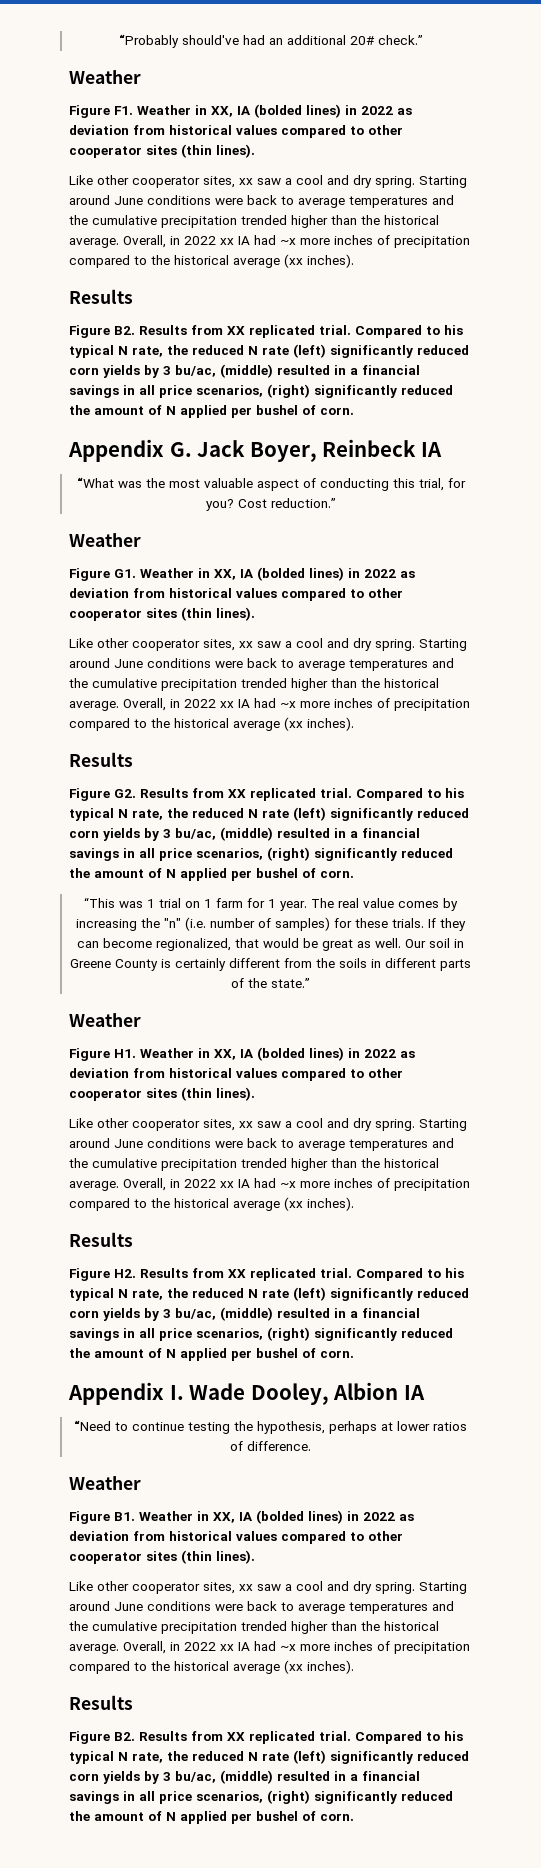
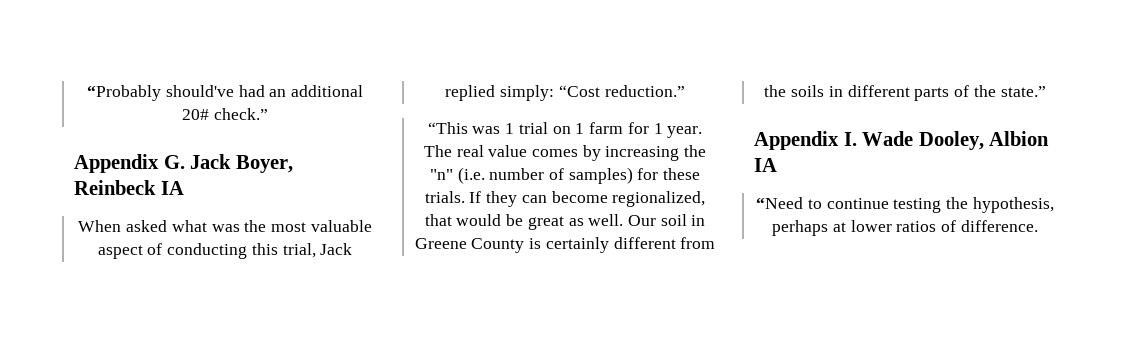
  “Probably should've had an additional 20# check.”
- Weather
- Figure F1. Weather in XX, IA (bolded lines) in 2022 as deviation from historical values compared to other cooperator sites (thin lines).
- Like other cooperator sites, xx saw a cool and dry spring. Starting around June conditions were back to average temperatures and the cumulative precipitation trended higher than the historical average. Overall, in 2022 xx IA had ~x more inches of precipitation compared to the historical average (xx inches).
- Results
- Figure B2. Results from XX replicated trial. Compared to his typical N rate, the reduced N rate (left) significantly reduced corn yields by 3 bu/ac, (middle) resulted in a financial savings in all price scenarios, (right) significantly reduced the amount of N applied per bushel of corn.
- “What was the most valuable aspect of conducting this trial, for you? Cost reduction.”
- Weather
- Figure G1. Weather in XX, IA (bolded lines) in 2022 as deviation from historical values compared to other cooperator sites (thin lines).
- Like other cooperator sites, xx saw a cool and dry spring. Starting around June conditions were back to average temperatures and the cumulative precipitation trended higher than the historical average. Overall, in 2022 xx IA had ~x more inches of precipitation compared to the historical average (xx inches).
- Results
- Figure G2. Results from XX replicated trial. Compared to his typical N rate, the reduced N rate (left) significantly reduced corn yields by 3 bu/ac, (middle) resulted in a financial savings in all price scenarios, (right) significantly reduced the amount of N applied per bushel of corn.
+ When asked what was the most valuable aspect of conducting this trial, Jack replied simply: “Cost reduction.”
  Our soil in Greene County is certainly different from the soils in different parts of the state.”
- Weather
- Figure H1. Weather in XX, IA (bolded lines) in 2022 as deviation from historical values compared to other cooperator sites (thin lines).
- Like other cooperator sites, xx saw a cool and dry spring. Starting around June conditions were back to average temperatures and the cumulative precipitation trended higher than the historical average. Overall, in 2022 xx IA had ~x more inches of precipitation compared to the historical average (xx inches).
- Results
- Figure H2. Results from XX replicated trial. Compared to his typical N rate, the reduced N rate (left) significantly reduced corn yields by 3 bu/ac, (middle) resulted in a financial savings in all price scenarios, (right) significantly reduced the amount of N applied per bushel of corn.
  “Need to continue testing the hypothesis, perhaps at lower ratios of difference.
- Weather
- Figure B1. Weather in XX, IA (bolded lines) in 2022 as deviation from historical values compared to other cooperator sites (thin lines).
- Like other cooperator sites, xx saw a cool and dry spring. Starting around June conditions were back to average temperatures and the cumulative precipitation trended higher than the historical average. Overall, in 2022 xx IA had ~x more inches of precipitation compared to the historical average (xx inches).
- Results
- Figure B2. Results from XX replicated trial. Compared to his typical N rate, the reduced N rate (left) significantly reduced corn yields by 3 bu/ac, (middle) resulted in a financial savings in all price scenarios, (right) significantly reduced the amount of N applied per bushel of corn.

